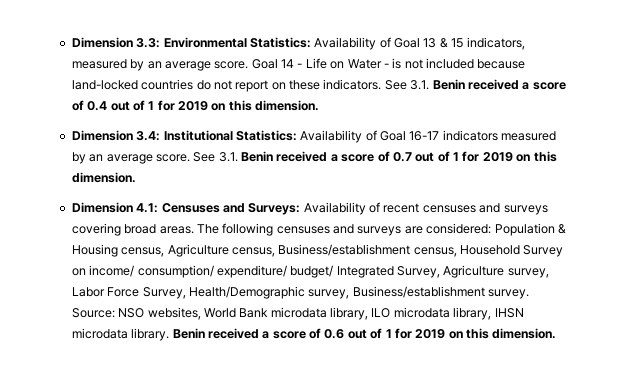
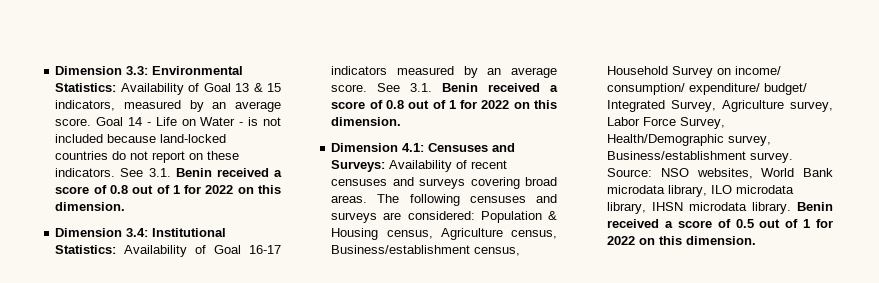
- Goal 14 - Life on Water - is not included because land-locked countries do not report on these indicators. See 3.1. Benin received a score of 0.4 out of 1 for 2019 on this dimension.
+ Goal 14 - Life on Water - is not included because land-locked countries do not report on these indicators. See 3.1. Benin received a score of 0.8 out of 1 for 2022 on this dimension.
- Dimension 3.4: Institutional Statistics: Availability of Goal 16-17 indicators measured by an average score. See 3.1. Benin received a score of 0.7 out of 1 for 2019 on this dimension.
+ Dimension 3.4: Institutional Statistics: Availability of Goal 16-17 indicators measured by an average score. See 3.1. Benin received a score of 0.8 out of 1 for 2022 on this dimension.
- Benin received a score of 0.6 out of 1 for 2019 on this dimension.
+ Benin received a score of 0.5 out of 1 for 2022 on this dimension.

